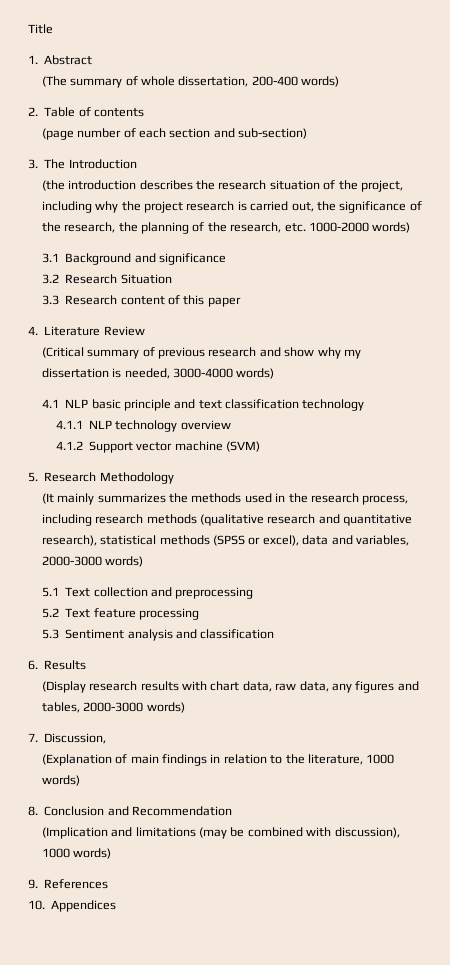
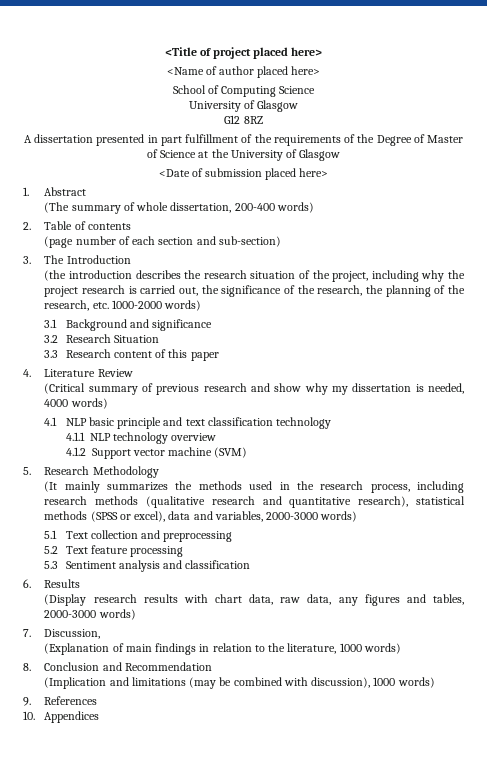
- Title
+ <Title of project placed here>
+ <Name of author placed here>
+ School of Computing Science
+ University of Glasgow
+ G12 8RZ
+ A dissertation presented in part fulfillment of the requirements of the Degree of Master of Science at the University of Glasgow
+ <Date of submission placed here>
- (Critical summary of previous research and show why my dissertation is needed, 3000-4000 words)
+ (Critical summary of previous research and show why my dissertation is needed, 4000 words)

